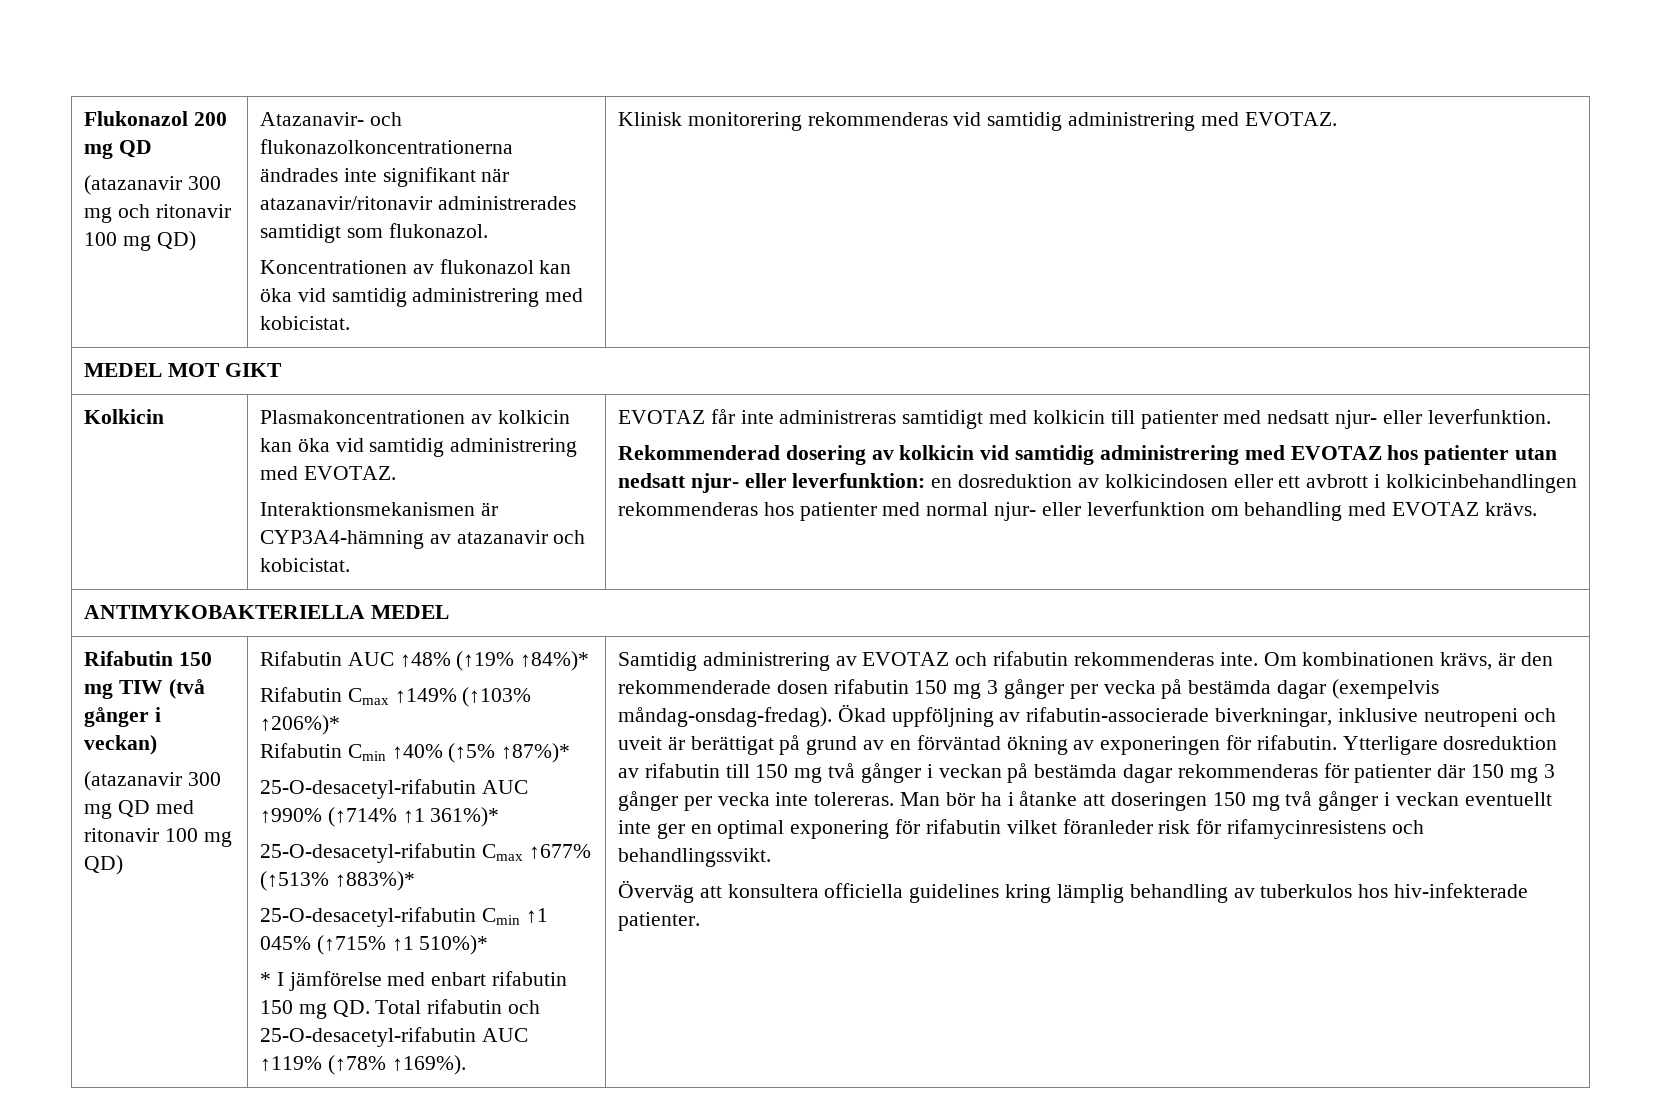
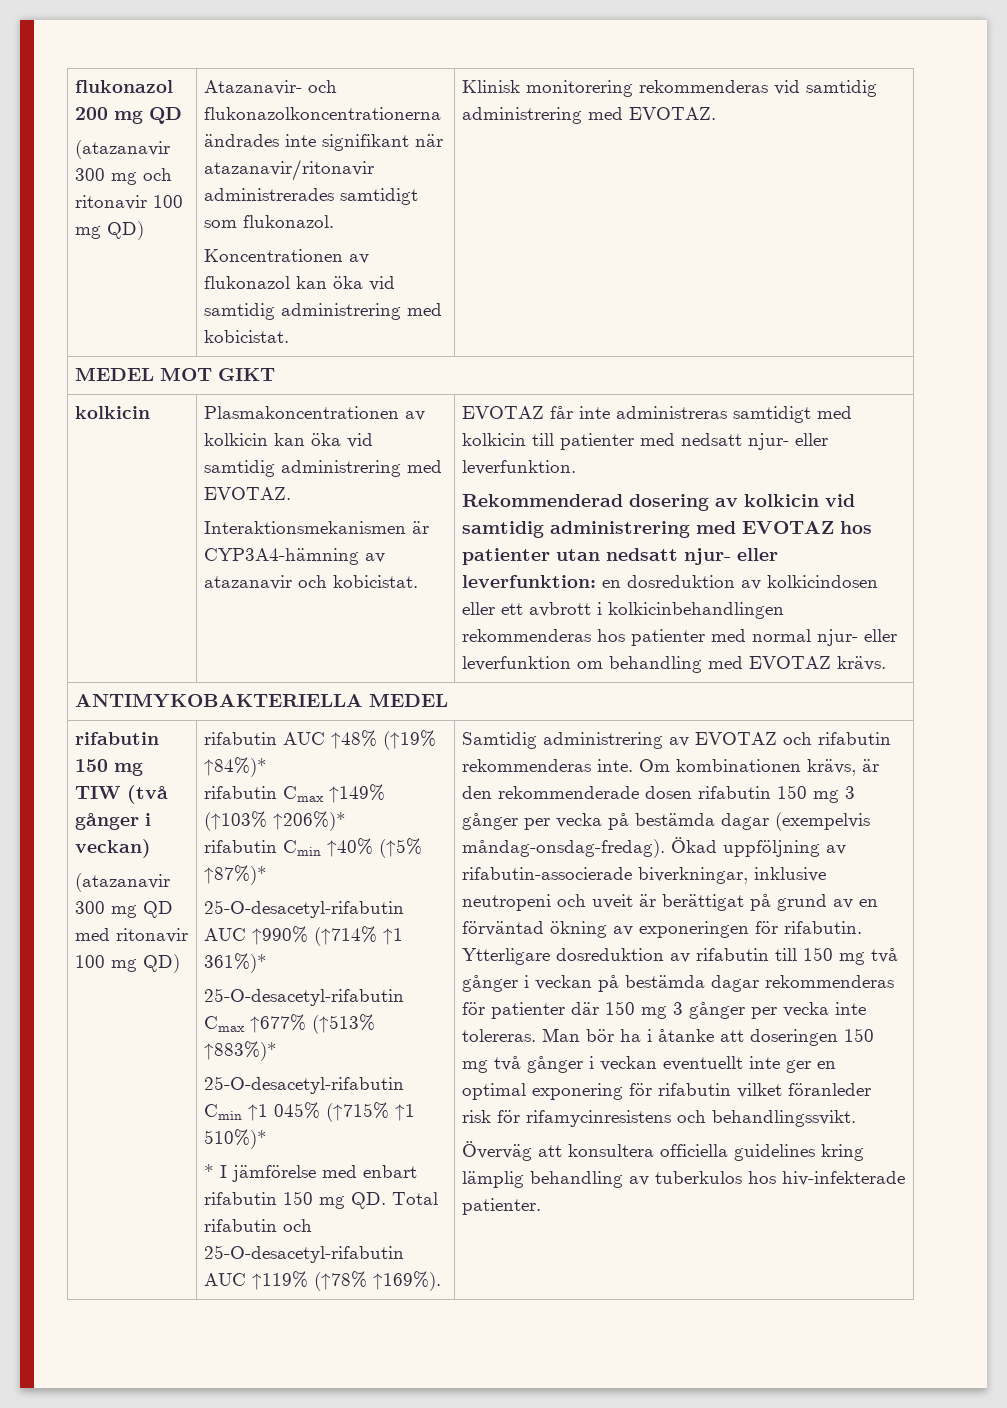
- Flukonazol 200 mg QD
+ flukonazol 200 mg QD
  MEDEL MOT GIKT
- Kolkicin
+ kolkicin
- Rifabutin 150 mg TIW (två gånger i veckan)
+ rifabutin 150 mg TIW (två gånger i veckan)
- Rifabutin AUC ↑48% (↑19% ↑84%)*
+ rifabutin AUC ↑48% (↑19% ↑84%)*
- Rifabutin Cmax ↑149% (↑103% ↑206%)*
+ rifabutin Cmax ↑149% (↑103% ↑206%)*
- Rifabutin Cmin ↑40% (↑5% ↑87%)*
+ rifabutin Cmin ↑40% (↑5% ↑87%)*

